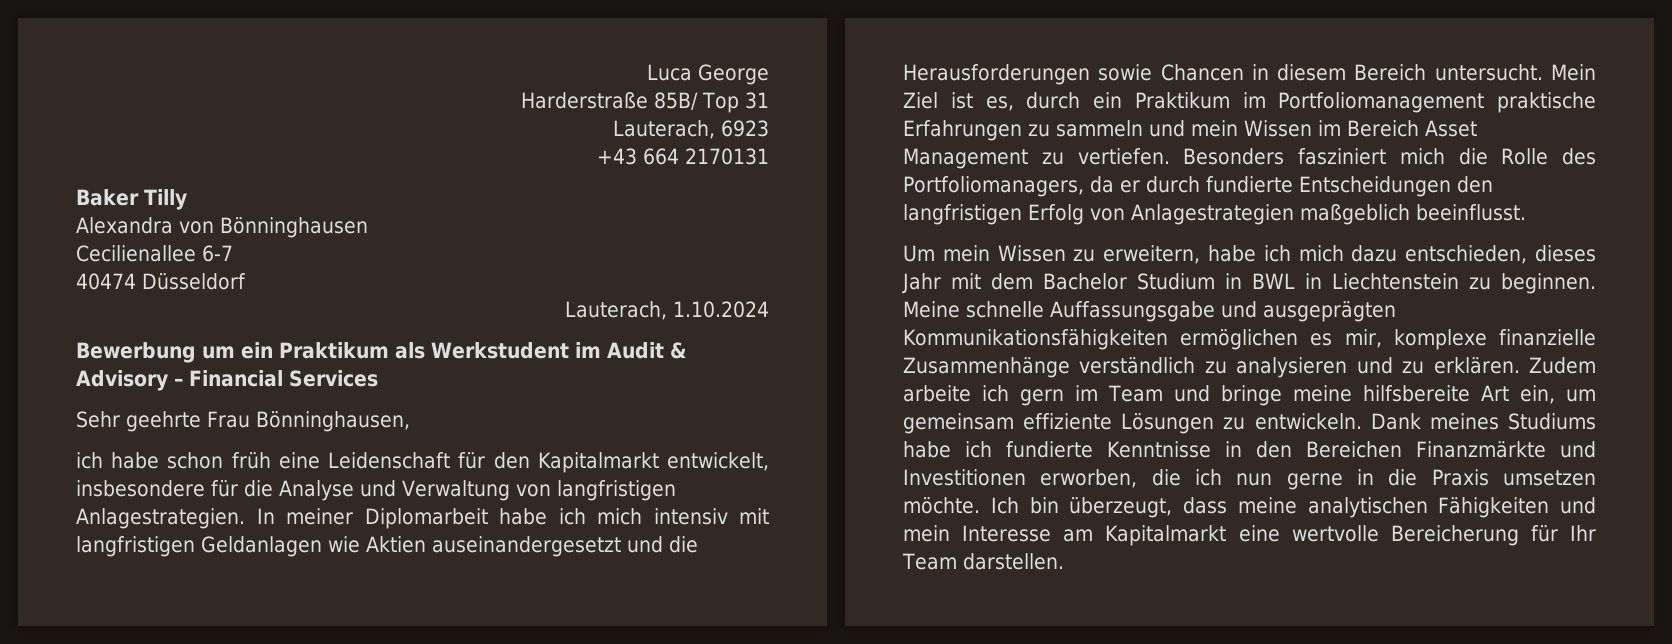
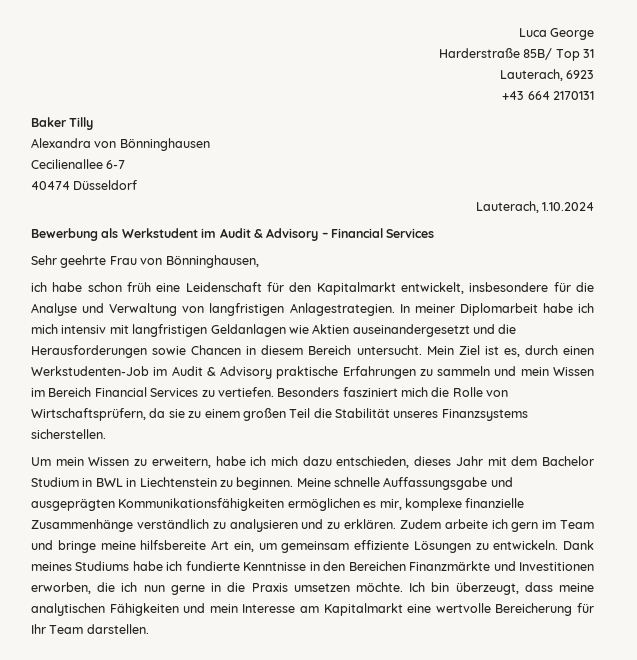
- Bewerbung um ein Praktikum als Werkstudent im Audit & Advisory – Financial Services
+ Bewerbung als Werkstudent im Audit & Advisory – Financial Services
- Sehr geehrte Frau Bönninghausen,
+ Sehr geehrte Frau von Bönninghausen,
- Mein Ziel ist es, durch ein Praktikum im Portfoliomanagement praktische Erfahrungen zu sammeln und mein Wissen im Bereich Asset Management zu vertiefen.
+ Mein Ziel ist es, durch einen Werkstudenten-Job im Audit & Advisory praktische Erfahrungen zu sammeln und mein Wissen im Bereich Financial Services zu vertiefen.
- Besonders fasziniert mich die Rolle des Portfoliomanagers, da er durch fundierte Entscheidungen den langfristigen Erfolg von Anlagestrategien maßgeblich beeinflusst.
+ Besonders fasziniert mich die Rolle von Wirtschaftsprüfern, da sie zu einem großen Teil die Stabilität unseres Finanzsystems sicherstellen.

